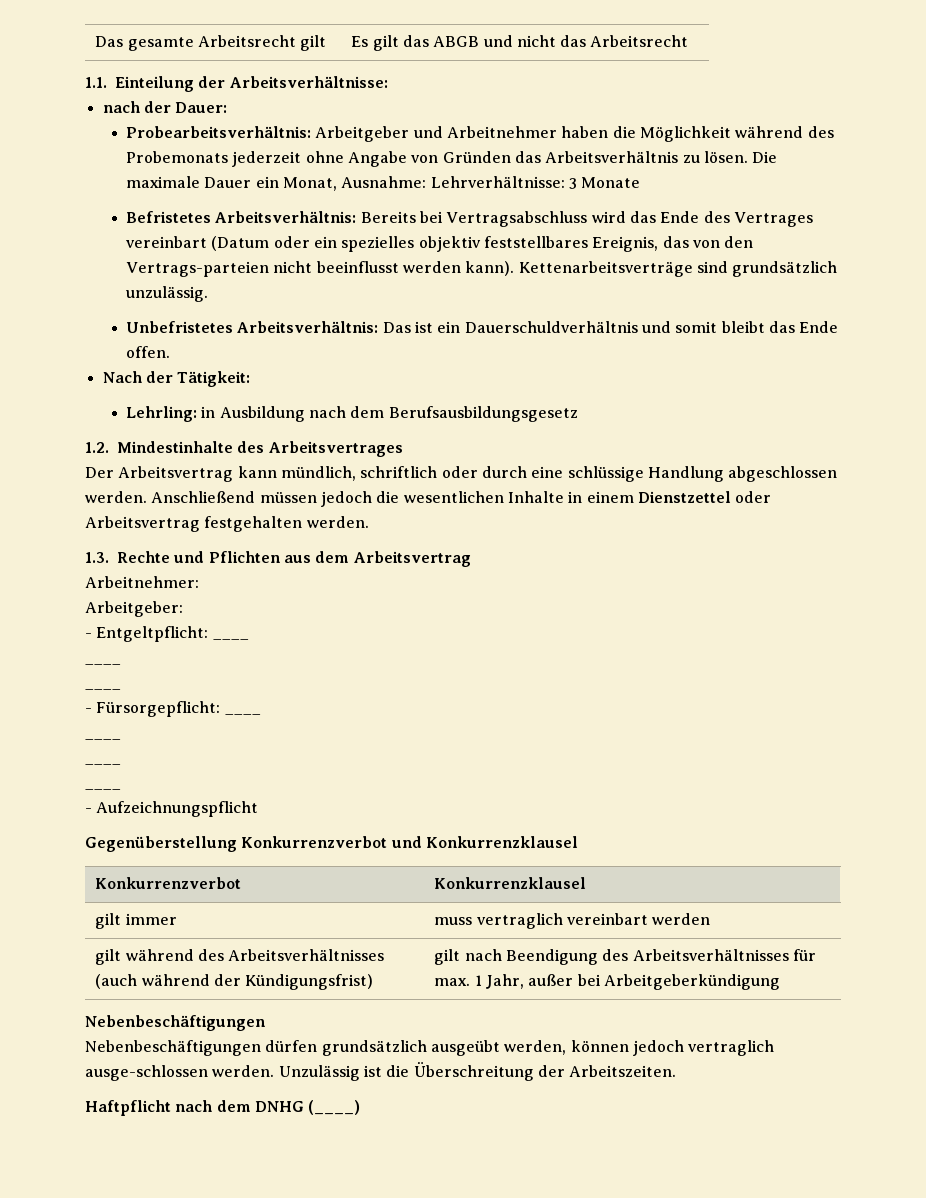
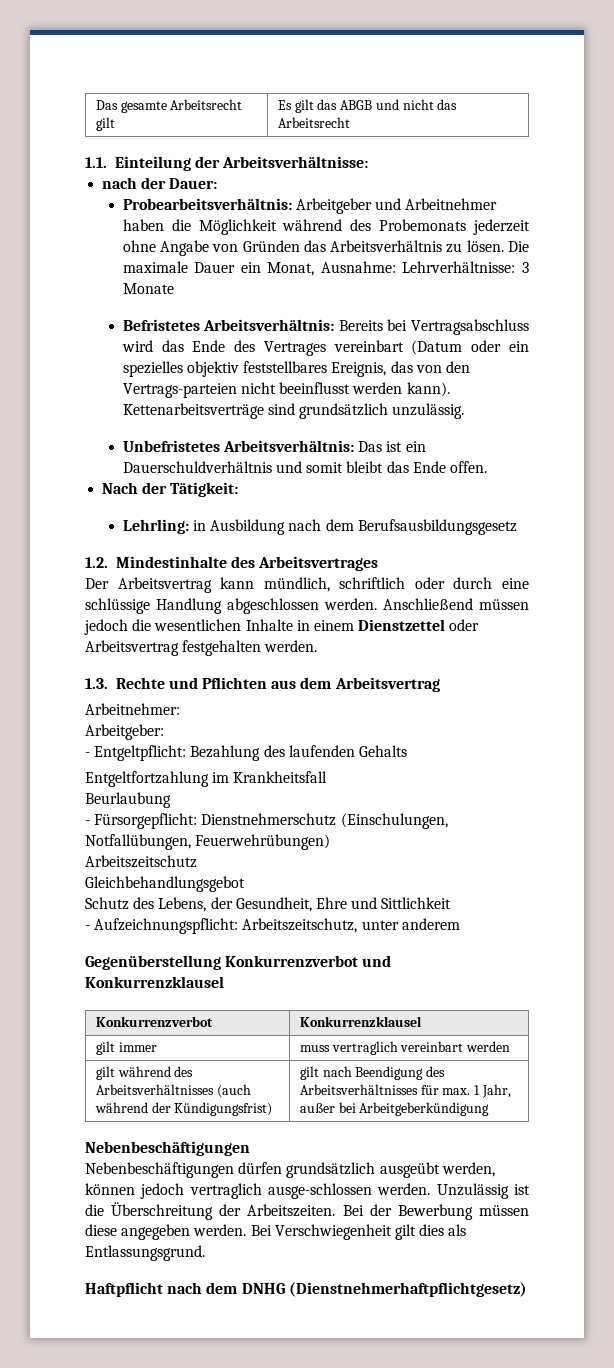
- - Entgeltpflicht: ____
- ____
- ____
- - Fürsorgepflicht: ____
- ____
- ____
- ____
- - Aufzeichnungspflicht
+ - Entgeltpflicht: Bezahlung des laufenden Gehalts
+ Entgeltfortzahlung im Krankheitsfall
+ Beurlaubung
+ - Fürsorgepflicht: Dienstnehmerschutz (Einschulungen, Notfallübungen, Feuerwehrübungen)
+ Arbeitszeitschutz
+ Gleichbehandlungsgebot
+ Schutz des Lebens, der Gesundheit, Ehre und Sittlichkeit
+ - Aufzeichnungspflicht: Arbeitszeitschutz, unter anderem
+ Bei der Bewerbung müssen diese angegeben werden. Bei Verschwiegenheit gilt dies als Entlassungsgrund.
- Haftpflicht nach dem DNHG (____)
+ Haftpflicht nach dem DNHG (Dienstnehmerhaftpflichtgesetz)

